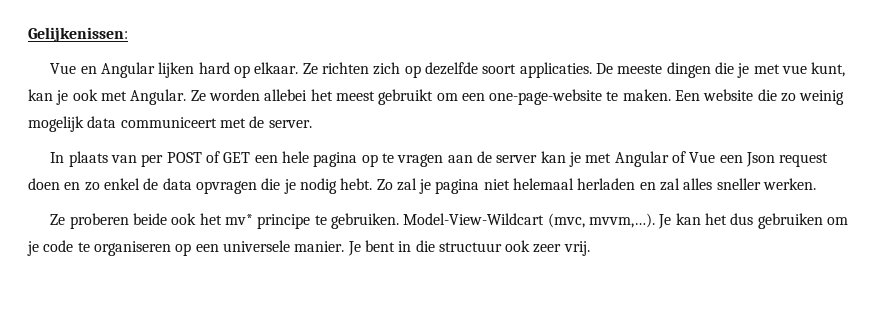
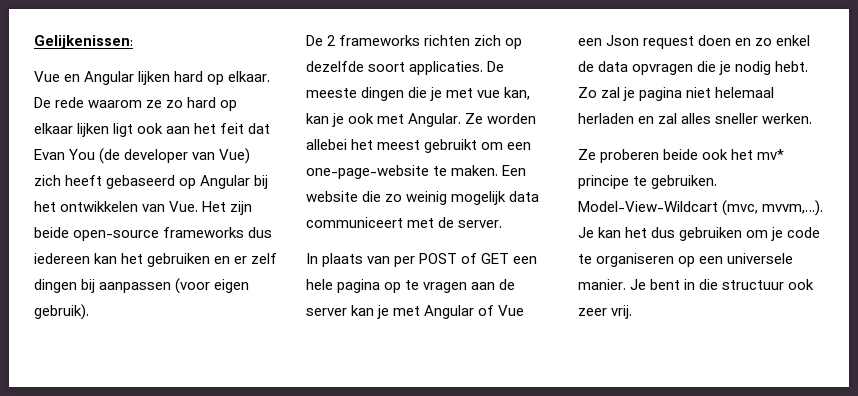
- Ze richten zich op dezelfde soort applicaties.
+ De rede waarom ze zo hard op elkaar lijken ligt ook aan het feit dat Evan You (de developer van Vue) zich heeft gebaseerd op Angular bij het ontwikkelen van Vue. Het zijn beide open-source frameworks dus iedereen kan het gebruiken en er zelf dingen bij aanpassen (voor eigen gebruik).
+ De 2 frameworks richten zich op dezelfde soort applicaties.
- De meeste dingen die je met vue kunt, kan je ook met Angular.
+ De meeste dingen die je met vue kan, kan je ook met Angular.

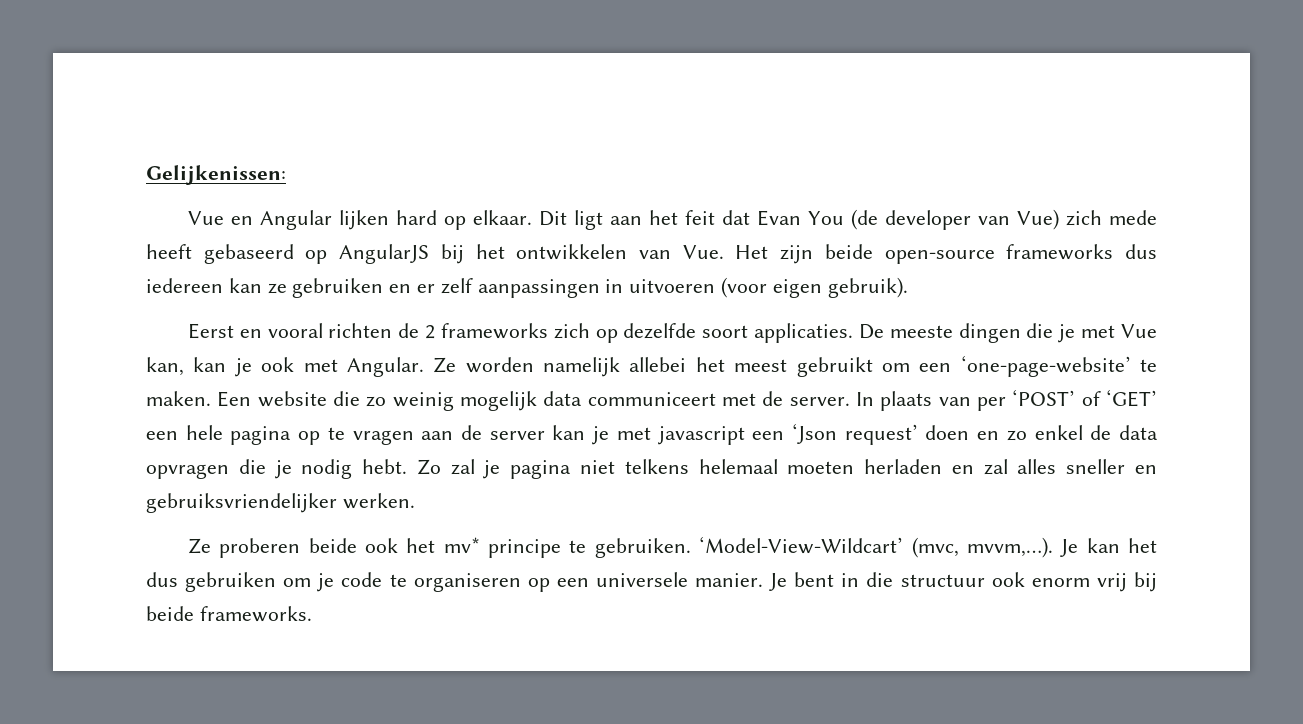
- De rede waarom ze zo hard op elkaar lijken ligt ook aan het feit dat Evan You (de developer van Vue) zich heeft gebaseerd op Angular bij het ontwikkelen van Vue. Het zijn beide open-source frameworks dus iedereen kan het gebruiken en er zelf dingen bij aanpassen (voor eigen gebruik).
+ Dit ligt aan het feit dat Evan You (de developer van Vue) zich mede heeft gebaseerd op AngularJS bij het ontwikkelen van Vue. Het zijn beide open-source frameworks dus iedereen kan ze gebruiken en er zelf aanpassingen in uitvoeren (voor eigen gebruik).
- De 2 frameworks richten zich op dezelfde soort applicaties.
+ Eerst en vooral richten de 2 frameworks zich op dezelfde soort applicaties.
- De meeste dingen die je met vue kan, kan je ook met Angular.
+ De meeste dingen die je met Vue kan, kan je ook met Angular.
- Ze worden allebei het meest gebruikt om een one-page-website te maken.
+ Ze worden namelijk allebei het meest gebruikt om een ‘one-page-website’ te maken.
- Een website die zo weinig mogelijk data communiceert met de server.
- In plaats van per POST of GET een hele pagina op te vragen aan de server kan je met Angular of Vue een Json request doen en zo enkel de data opvragen die je nodig hebt.
+ Een website die zo weinig mogelijk data communiceert met de server. In plaats van per ‘POST’ of ‘GET’ een hele pagina op te vragen aan de server kan je met javascript een ‘Json request’ doen en zo enkel de data opvragen die je nodig hebt.
- Zo zal je pagina niet helemaal herladen en zal alles sneller werken.
+ Zo zal je pagina niet telkens helemaal moeten herladen en zal alles sneller en gebruiksvriendelijker werken.
- Model-View-Wildcart (mvc, mvvm,…).
+ ‘Model-View-Wildcart’ (mvc, mvvm,…).
- Je bent in die structuur ook zeer vrij.
+ Je bent in die structuur ook enorm vrij bij beide frameworks.

